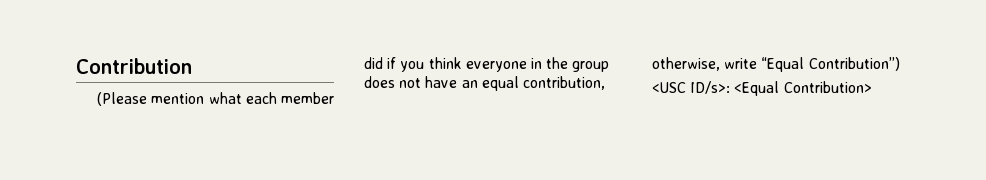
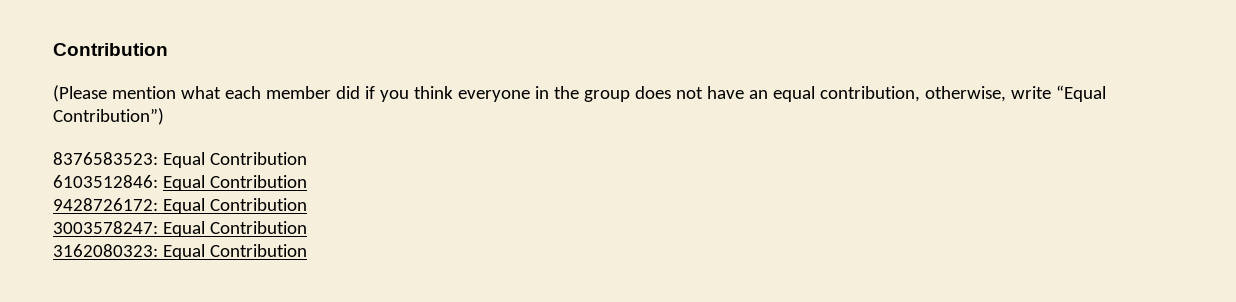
- <USC ID/s>: <Equal Contribution>
+ 8376583523: Equal Contribution
+ 6103512846: Equal Contribution
+ 9428726172: Equal Contribution
+ 3003578247: Equal Contribution
+ 3162080323: Equal Contribution

